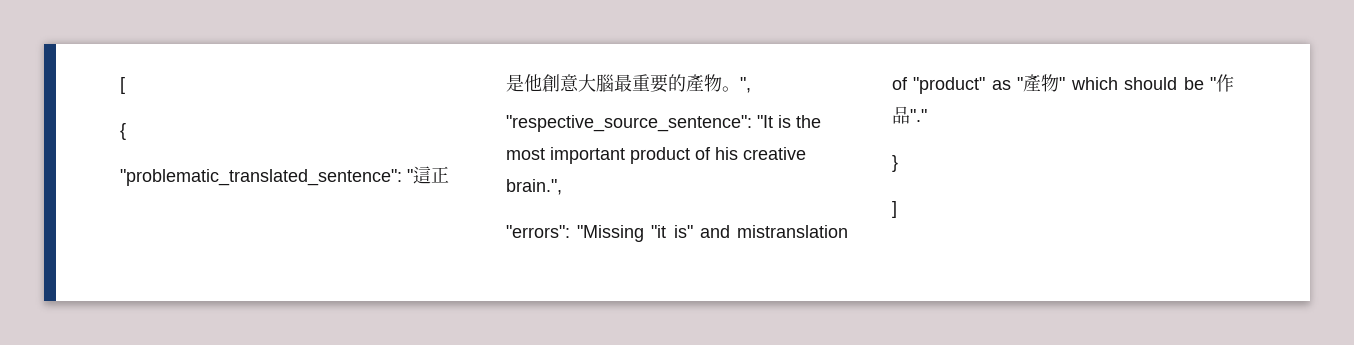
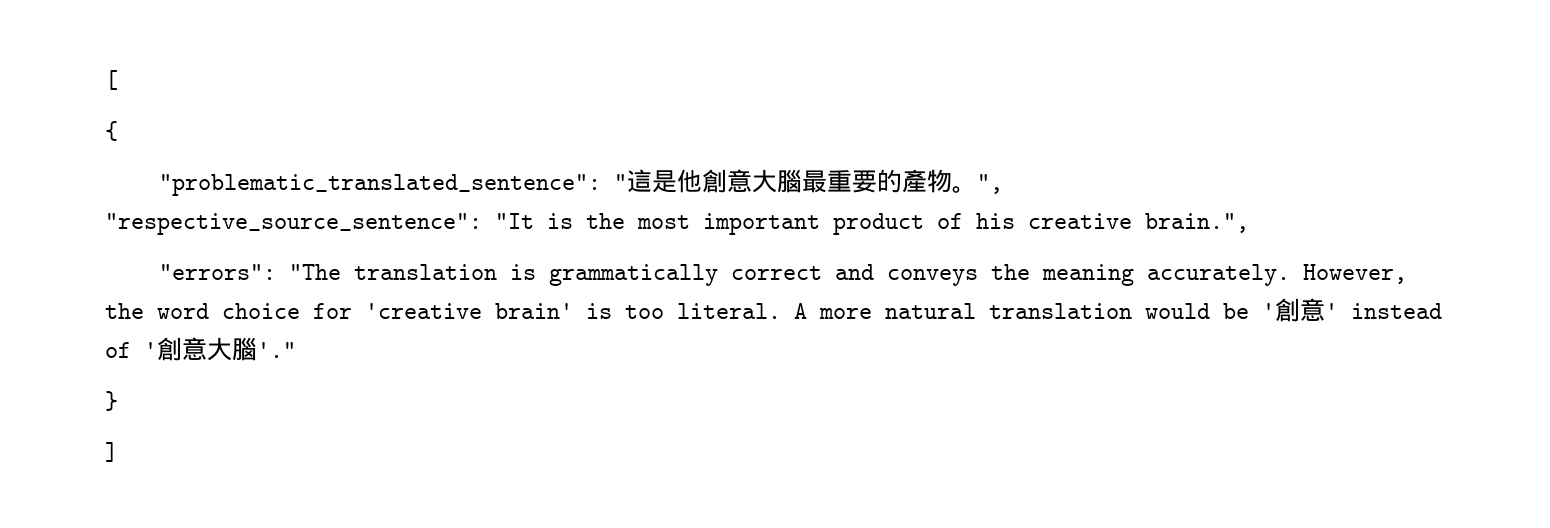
- "problematic_translated_sentence": "這正是他創意大腦最重要的產物。
+ "problematic_translated_sentence": "這是他創意大腦最重要的產物。
- "errors": "Missing "it is" and mistranslation of "product" as "產物" which should be "作品"."
+ "errors": "The translation is grammatically correct and conveys the meaning accurately. However, the word choice for 'creative brain' is too literal. A more natural translation would be '創意' instead of '創意大腦'."

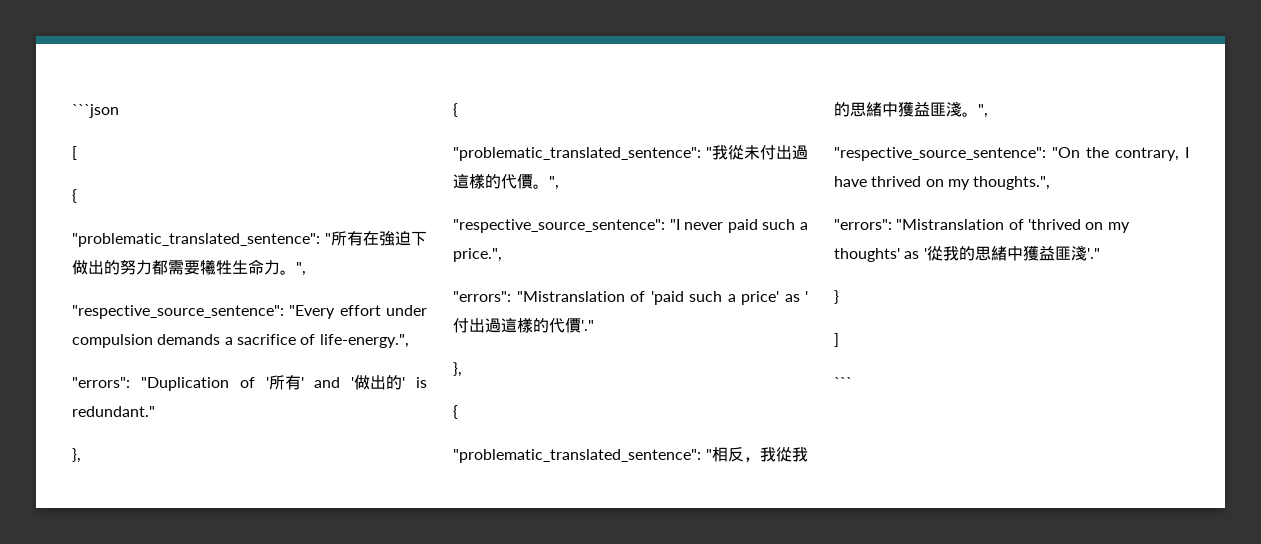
+ ```json
- "problematic_translated_sentence": "這是他創意大腦最重要的產物。",
- "respective_source_sentence": "It is the most important product of his creative brain.",
- "errors": "The translation is grammatically correct and conveys the meaning accurately. However, the word choice for 'creative brain' is too literal. A more natural translation would be '創意' instead of '創意大腦'."
+ "problematic_translated_sentence": "所有在強迫下做出的努力都需要犧牲生命力。",
+ "respective_source_sentence": "Every effort under compulsion demands a sacrifice of life-energy.",
+ "errors": "Duplication of '所有' and '做出的' is redundant."
+ },
+ {
+ "problematic_translated_sentence": "我從未付出過這樣的代價。",
+ "respective_source_sentence": "I never paid such a price.",
+ "errors": "Mistranslation of 'paid such a price' as '付出過這樣的代價'."
+ },
+ {
+ "problematic_translated_sentence": "相反，我從我的思緒中獲益匪淺。",
+ "respective_source_sentence": "On the contrary, I have thrived on my thoughts.",
+ "errors": "Mistranslation of 'thrived on my thoughts' as '從我的思緒中獲益匪淺'."
+ ```

